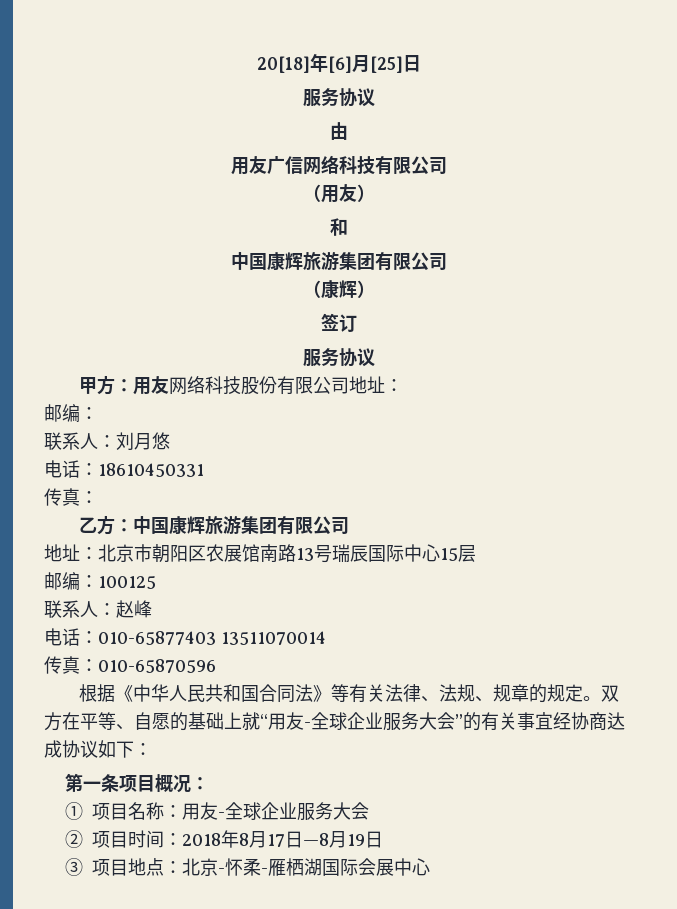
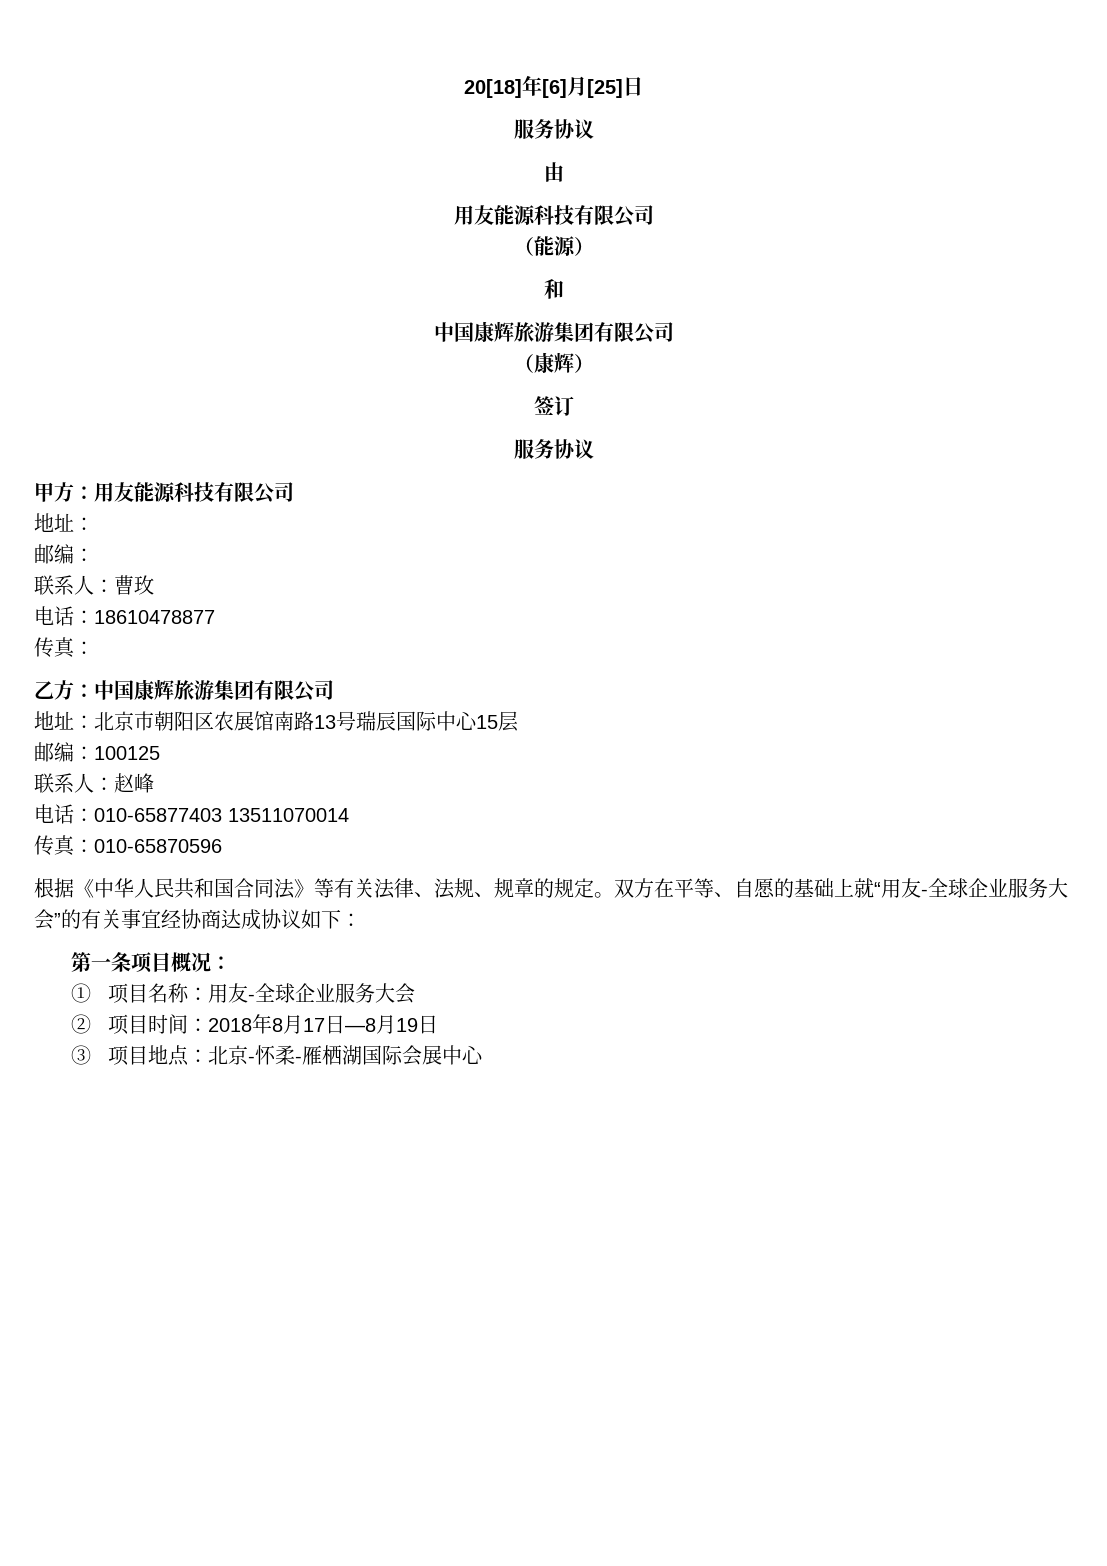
  由
- 用友广信网络科技有限公司
+ 用友能源科技有限公司
- （用友）
+ （能源）
- 甲方：用友网络科技股份有限公司地址：
+ 甲方：用友能源科技有限公司
+ 地址：
- 联系人：刘月悠
- 电话：18610450331
+ 联系人：曹玫
+ 电话：18610478877

